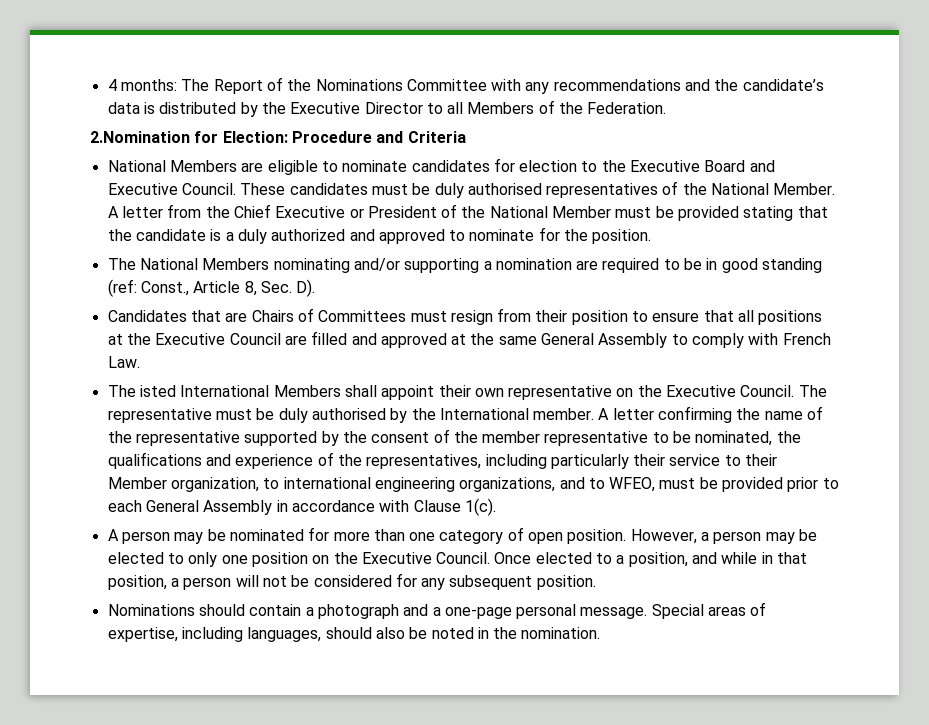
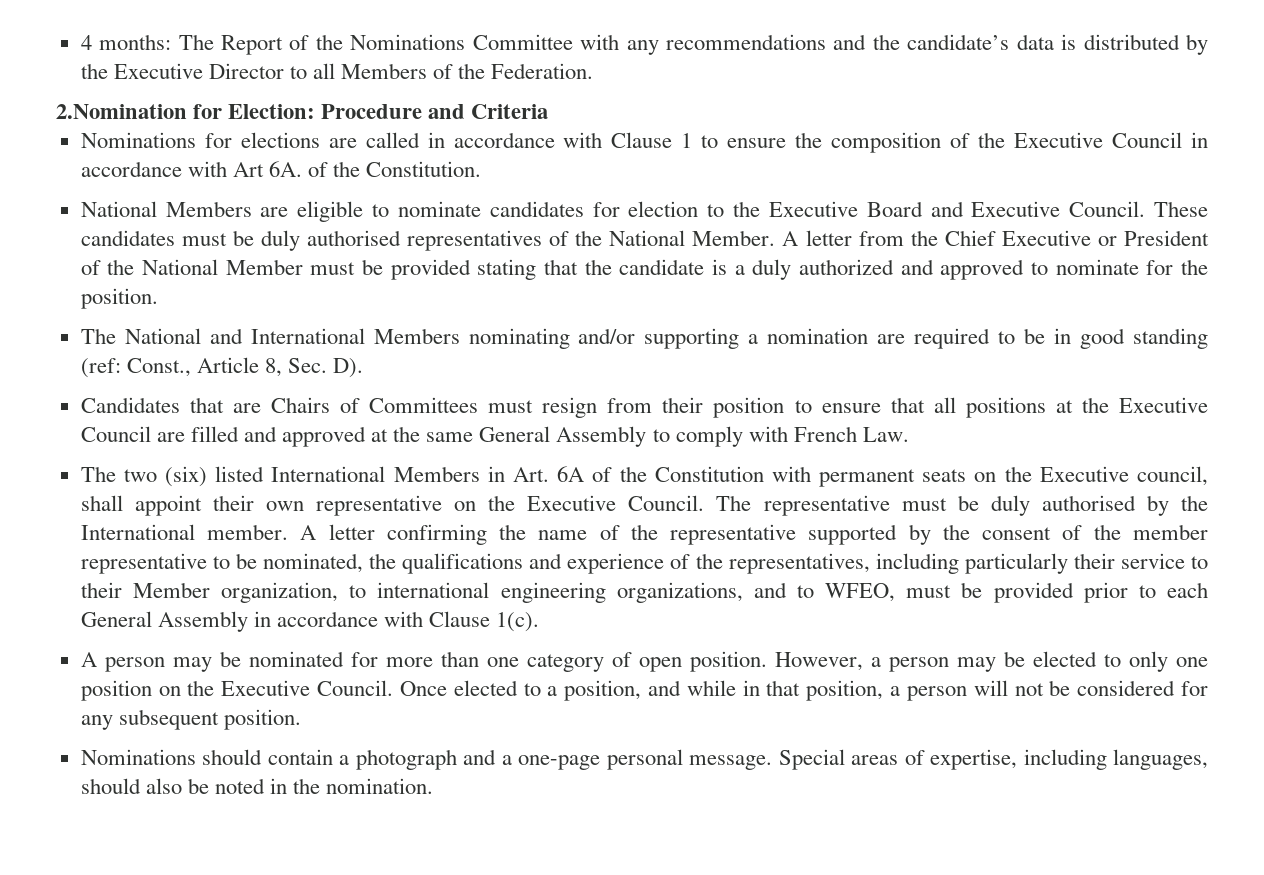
+ Nominations for elections are called in accordance with Clause 1 to ensure the composition of the Executive Council in accordance with Art 6A. of the Constitution.
- The National Members nominating and/or supporting a nomination are required to be in good standing (ref: Const., Article 8, Sec. D).
+ The National and International Members nominating and/or supporting a nomination are required to be in good standing (ref: Const., Article 8, Sec. D).
- The isted International Members shall appoint their own representative on the Executive Council.
+ The two (six) listed International Members in Art. 6A of the Constitution with permanent seats on the Executive council, shall appoint their own representative on the Executive Council.

